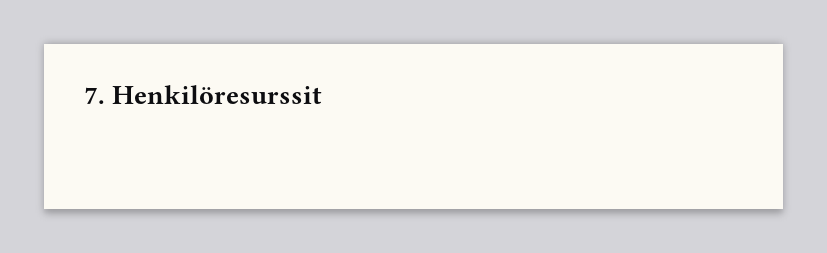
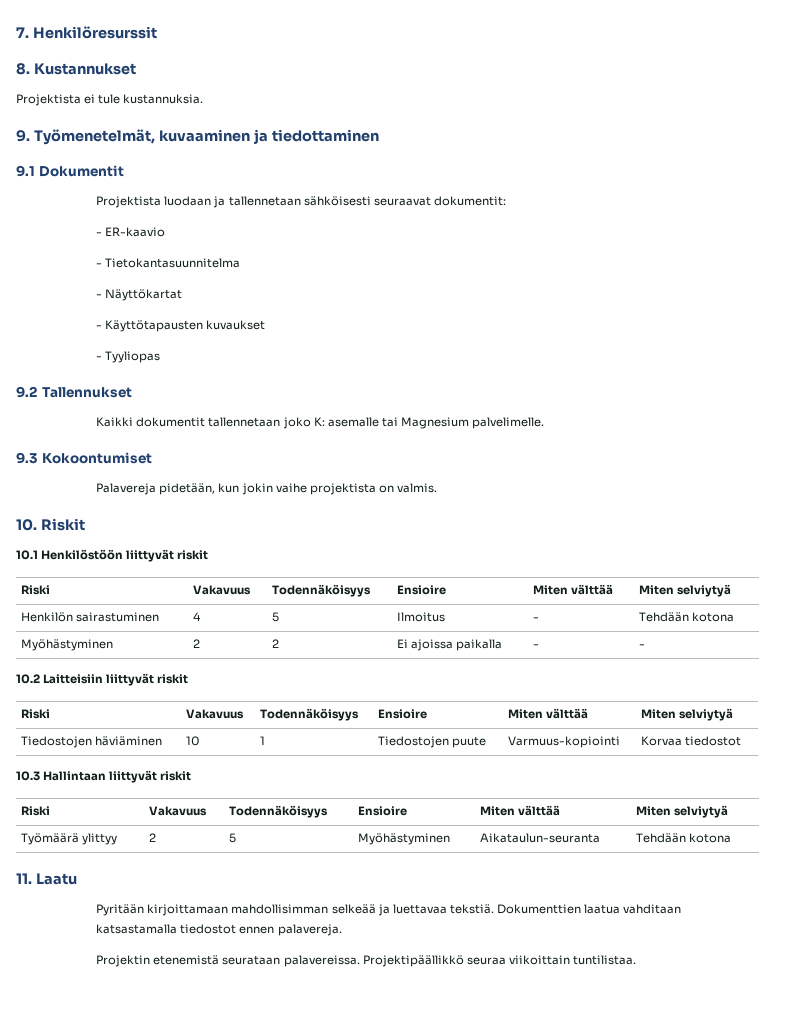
+ 8. Kustannukset
+ Projektista ei tule kustannuksia.
+ 9. Työmenetelmät, kuvaaminen ja tiedottaminen
+ 9.1 Dokumentit
+ Projektista luodaan ja tallennetaan sähköisesti seuraavat dokumentit:
+ - ER-kaavio
+ - Tietokantasuunnitelma
+ - Näyttökartat
+ - Käyttötapausten kuvaukset
+ - Tyyliopas
+ 9.2 Tallennukset
+ Kaikki dokumentit tallennetaan joko K: asemalle tai Magnesium palvelimelle.
+ 9.3 Kokoontumiset
+ Palavereja pidetään, kun jokin vaihe projektista on valmis.
+ 10. Riskit
+ 10.1 Henkilöstöön liittyvät riskit
+ Riski | Vakavuus | Todennäköisyys | Ensioire | Miten välttää | Miten selviytyä
+ Henkilön sairastuminen | 4 | 5 | Ilmoitus | - | Tehdään kotona
+ Myöhästyminen | 2 | 2 | Ei ajoissa paikalla | - | -
+ 10.2 Laitteisiin liittyvät riskit
+ Riski | Vakavuus | Todennäköisyys | Ensioire | Miten välttää | Miten selviytyä
+ Tiedostojen häviäminen | 10 | 1 | Tiedostojen puute | Varmuus-kopiointi | Korvaa tiedostot
+ 10.3 Hallintaan liittyvät riskit
+ Riski | Vakavuus | Todennäköisyys | Ensioire | Miten välttää | Miten selviytyä
+ Työmäärä ylittyy | 2 | 5 | Myöhästyminen | Aikataulun-seuranta | Tehdään kotona
+ 11. Laatu
+ Pyritään kirjoittamaan mahdollisimman selkeää ja luettavaa tekstiä. Dokumenttien laatua vahditaan katsastamalla tiedostot ennen palavereja.
+ Projektin etenemistä seurataan palavereissa. Projektipäällikkö seuraa viikoittain tuntilistaa.

